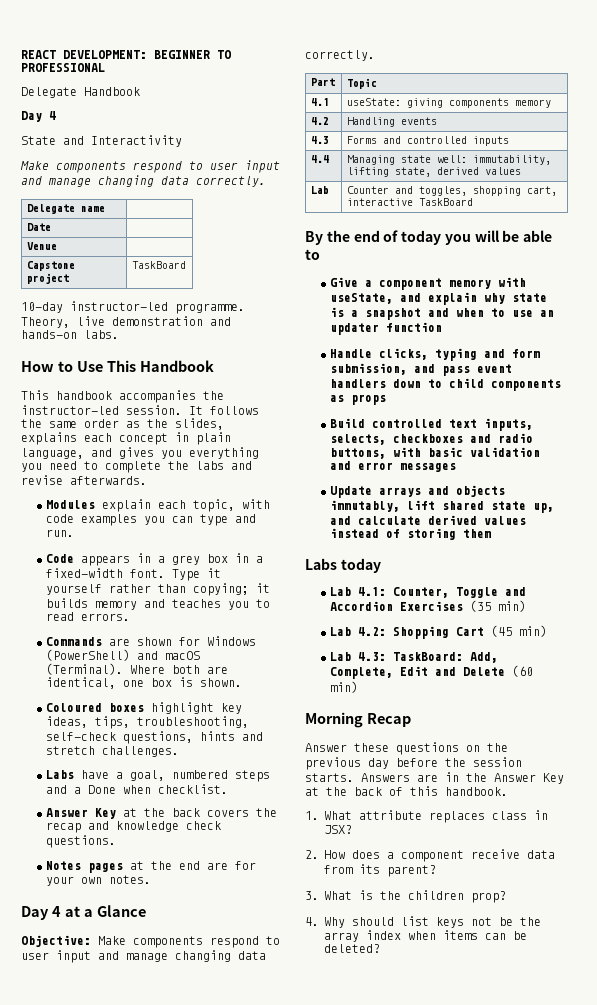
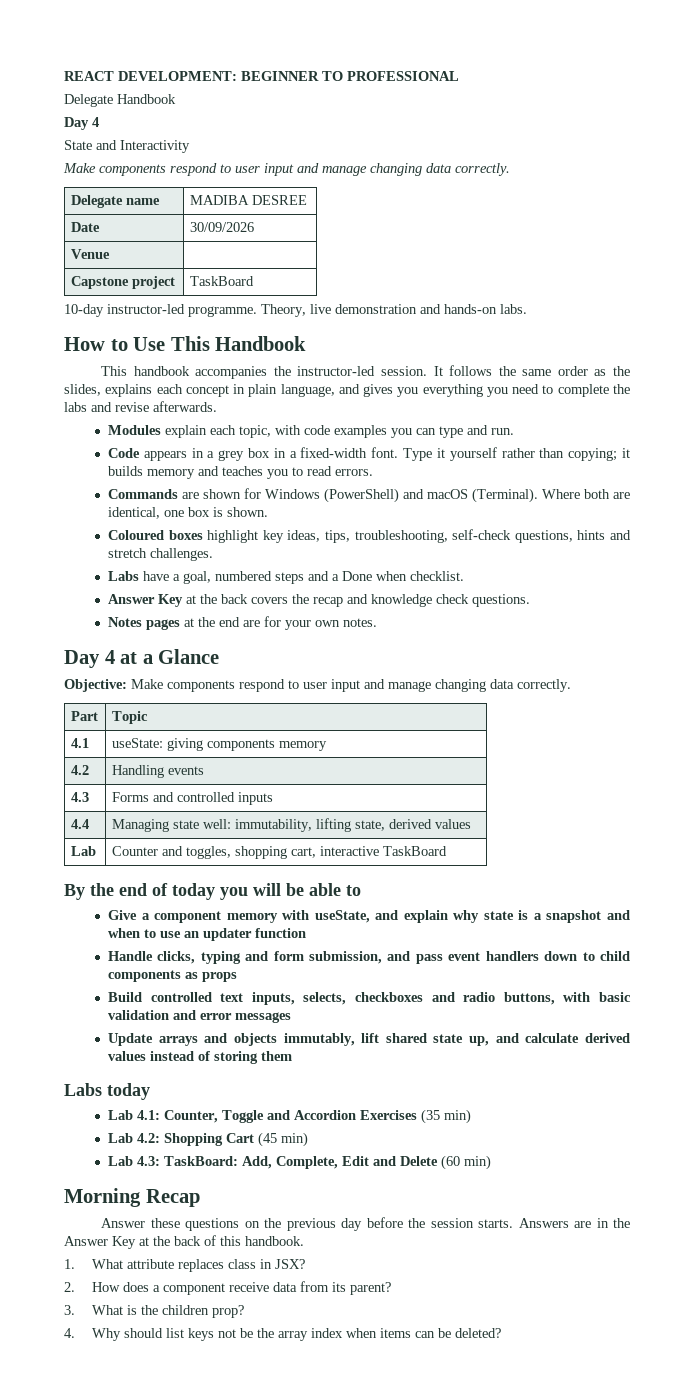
- Delegate name |
+ Delegate name | MADIBA DESREE
- Date |
+ Date | 30/09/2026

